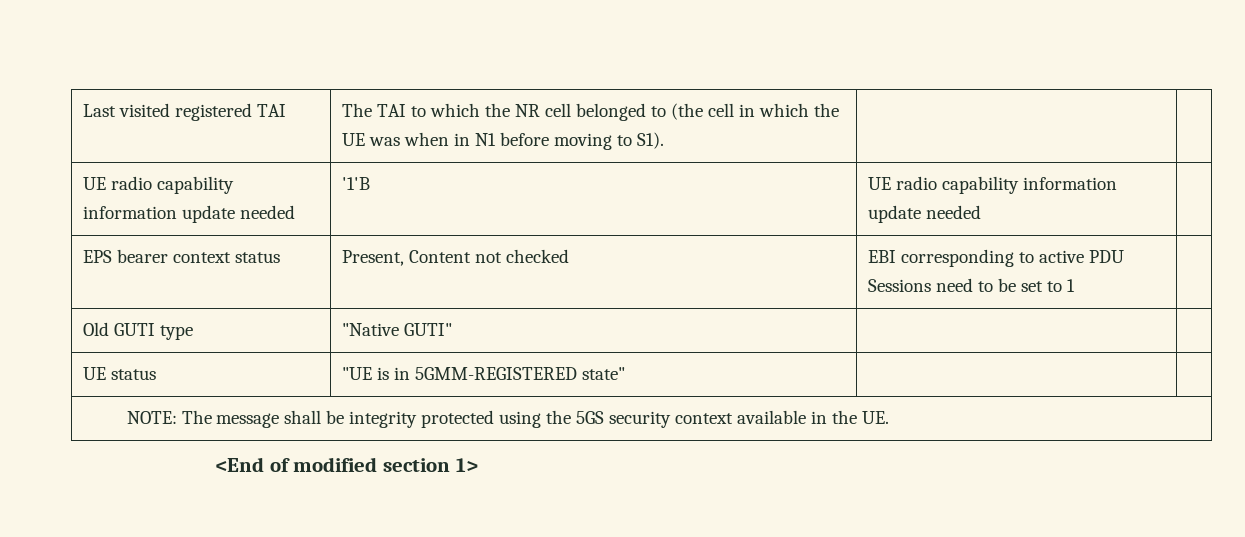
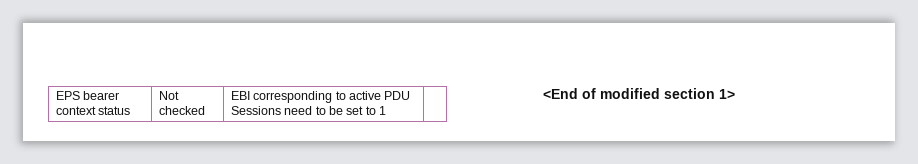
- Last visited registered TAI | The TAI to which the NR cell belonged to (the cell in which the UE was when in N1 before moving to S1). | |
- UE radio capability information update needed | '1'B | UE radio capability information update needed |
- EPS bearer context status | Present, Content not checked | EBI corresponding to active PDU Sessions need to be set to 1 |
+ EPS bearer context status | Not checked | EBI corresponding to active PDU Sessions need to be set to 1 |
- Old GUTI type | "Native GUTI" | |
- UE status | "UE is in 5GMM-REGISTERED state" | |
- NOTE: The message shall be integrity protected using the 5GS security context available in the UE.

